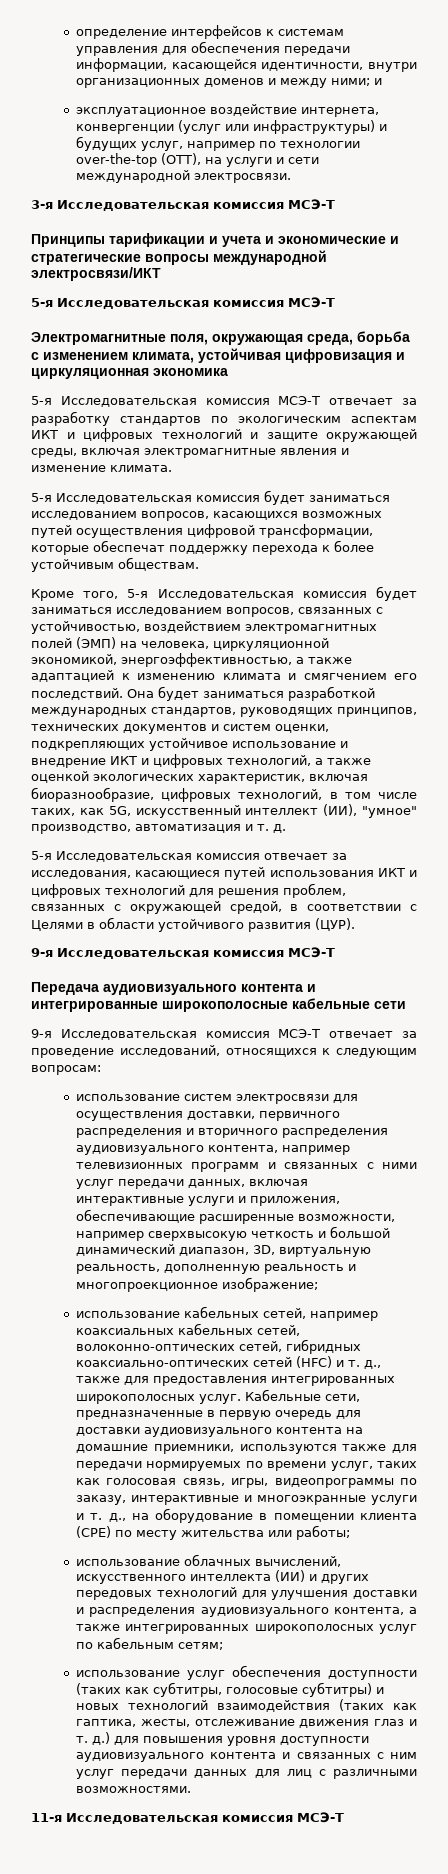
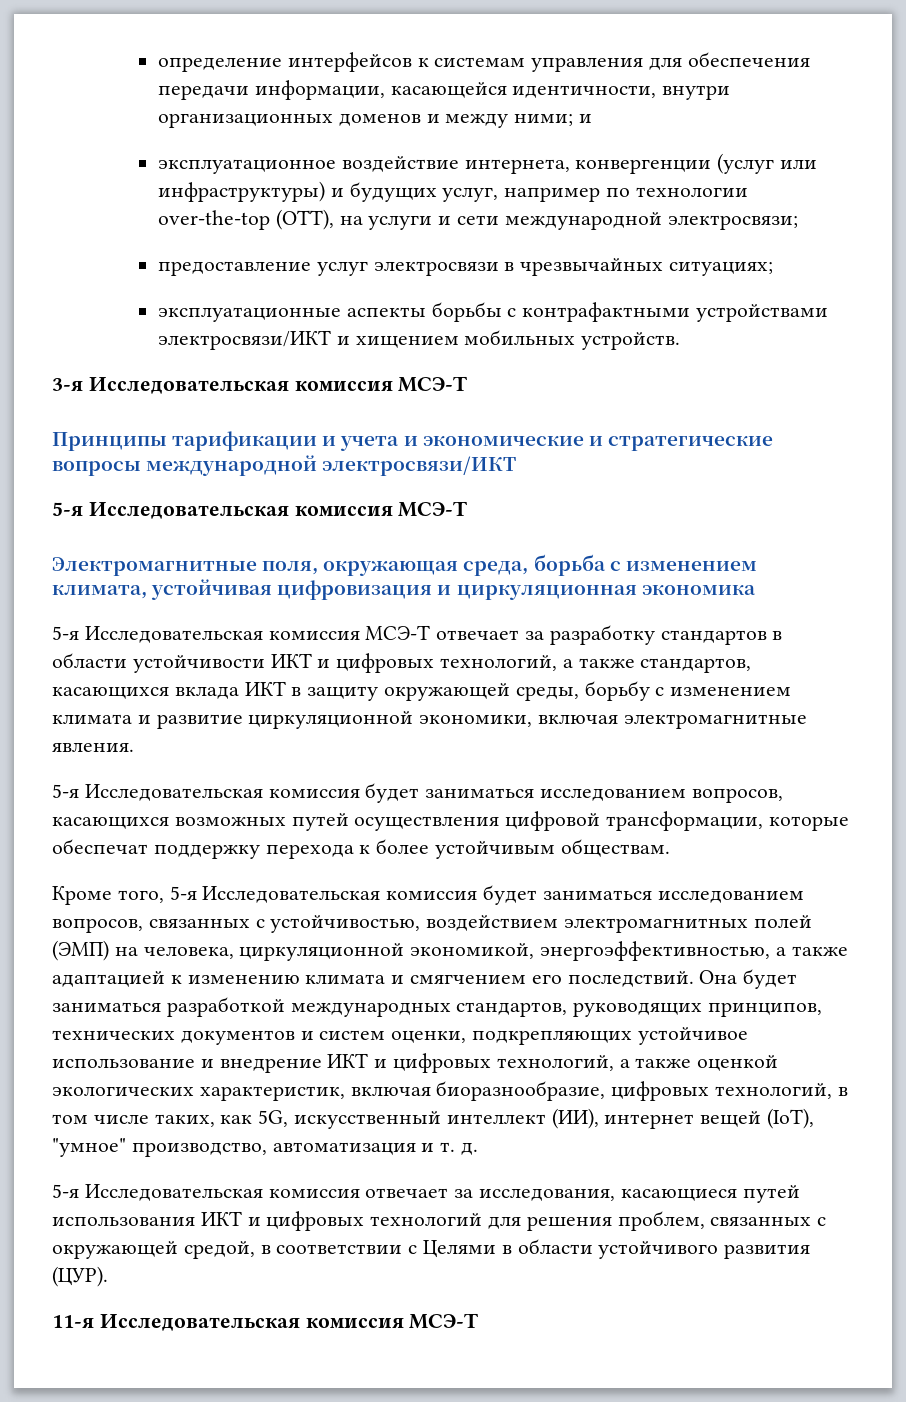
- эксплуатационное воздействие интернета, конвергенции (услуг или инфраструктуры) и будущих услуг, например по технологии over-the-top (OTT), на услуги и сети международной электросвязи.
+ эксплуатационное воздействие интернета, конвергенции (услуг или инфраструктуры) и будущих услуг, например по технологии over-the-top (OTT), на услуги и сети международной электросвязи;
+ предоставление услуг электросвязи в чрезвычайных ситуациях;
+ эксплуатационные аспекты борьбы с контрафактными устройствами электросвязи/ИКТ и хищением мобильных устройств.
- 5-я Исследовательская комиссия МСЭ-Т отвечает за разработку стандартов по экологическим аспектам ИКТ и цифровых технологий и защите окружающей среды, включая электромагнитные явления и изменение климата.
+ 5-я Исследовательская комиссия МСЭ-Т отвечает за разработку стандартов в области устойчивости ИКТ и цифровых технологий, а также стандартов, касающихся вклада ИКТ в защиту окружающей среды, борьбу с изменением климата и развитие циркуляционной экономики, включая электромагнитные явления.
- Она будет заниматься разработкой международных стандартов, руководящих принципов, технических документов и систем оценки, подкрепляющих устойчивое использование и внедрение ИКТ и цифровых технологий, а также оценкой экологических характеристик, включая биоразнообразие, цифровых технологий, в том числе таких, как 5G, искусственный интеллект (ИИ), "умное" производство, автоматизация и т. д.
+ Она будет заниматься разработкой международных стандартов, руководящих принципов, технических документов и систем оценки, подкрепляющих устойчивое использование и внедрение ИКТ и цифровых технологий, а также оценкой экологических характеристик, включая биоразнообразие, цифровых технологий, в том числе таких, как 5G, искусственный интеллект (ИИ), интернет вещей (IoT), "умное" производство, автоматизация и т. д.
  5-я Исследовательская комиссия отвечает за исследования, касающиеся путей использования ИКТ и цифровых технологий для решения проблем, связанных с окружающей средой, в соответствии с Целями в области устойчивого развития (ЦУР).
- 9-я Исследовательская комиссия МСЭ-Т
- Передача аудиовизуального контента и интегрированные широкополосные кабельные сети
- 9-я Исследовательская комиссия МСЭ-Т отвечает за проведение исследований, относящихся к следующим вопросам:
- использование систем электросвязи для осуществления доставки, первичного распределения и вторичного распределения аудиовизуального контента, например телевизионных программ и связанных с ними услуг передачи данных, включая интерактивные услуги и приложения, обеспечивающие расширенные возможности, например сверхвысокую четкость и большой динамический диапазон, 3D, виртуальную реальность, дополненную реальность и многопроекционное изображение;
- использование кабельных сетей, например коаксиальных кабельных сетей, волоконно-оптических сетей, гибридных коаксиально-оптических сетей (HFC) и т. д., также для предоставления интегрированных широкополосных услуг. Кабельные сети, предназначенные в первую очередь для доставки аудиовизуального контента на домашние приемники, используются также для передачи нормируемых по времени услуг, таких как голосовая связь, игры, видеопрограммы по заказу, интерактивные и многоэкранные услуги и т. д., на оборудование в помещении клиента (СРЕ) по месту жительства или работы;
- использование облачных вычислений, искусственного интеллекта (ИИ) и других передовых технологий для улучшения доставки и распределения аудиовизуального контента, а также интегрированных широкополосных услуг по кабельным сетям;
- использование услуг обеспечения доступности (таких как субтитры, голосовые субтитры) и новых технологий взаимодействия (таких как гаптика, жесты, отслеживание движения глаз и т. д.) для повышения уровня доступности аудиовизуального контента и связанных с ним услуг передачи данных для лиц с различными возможностями.

